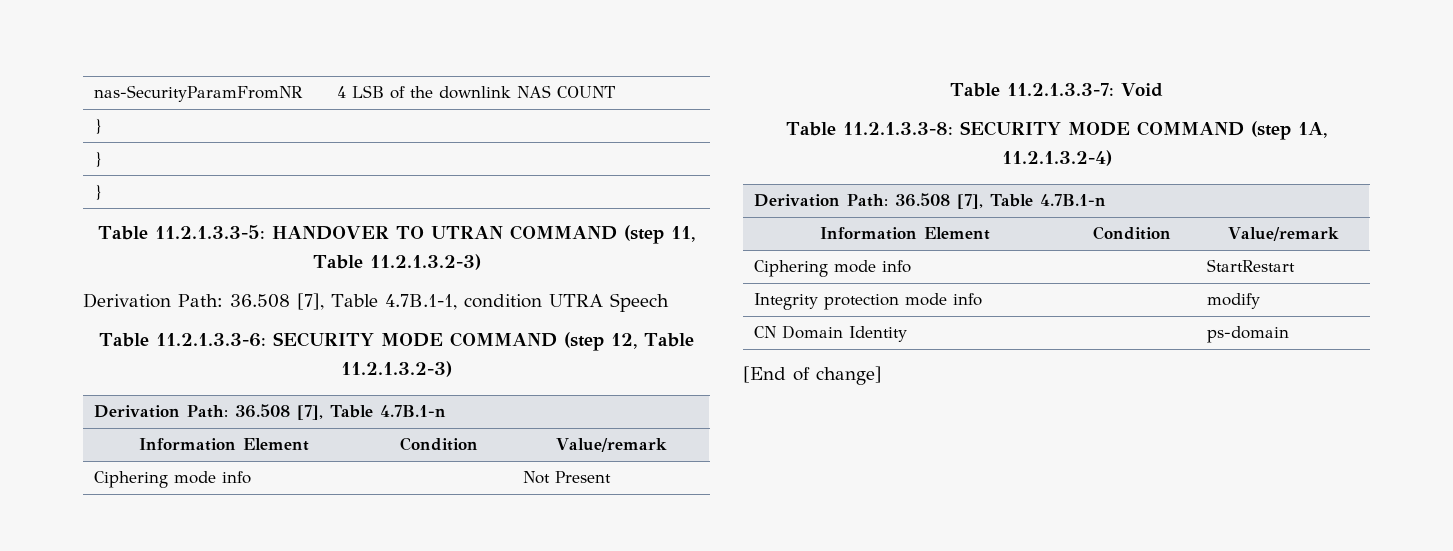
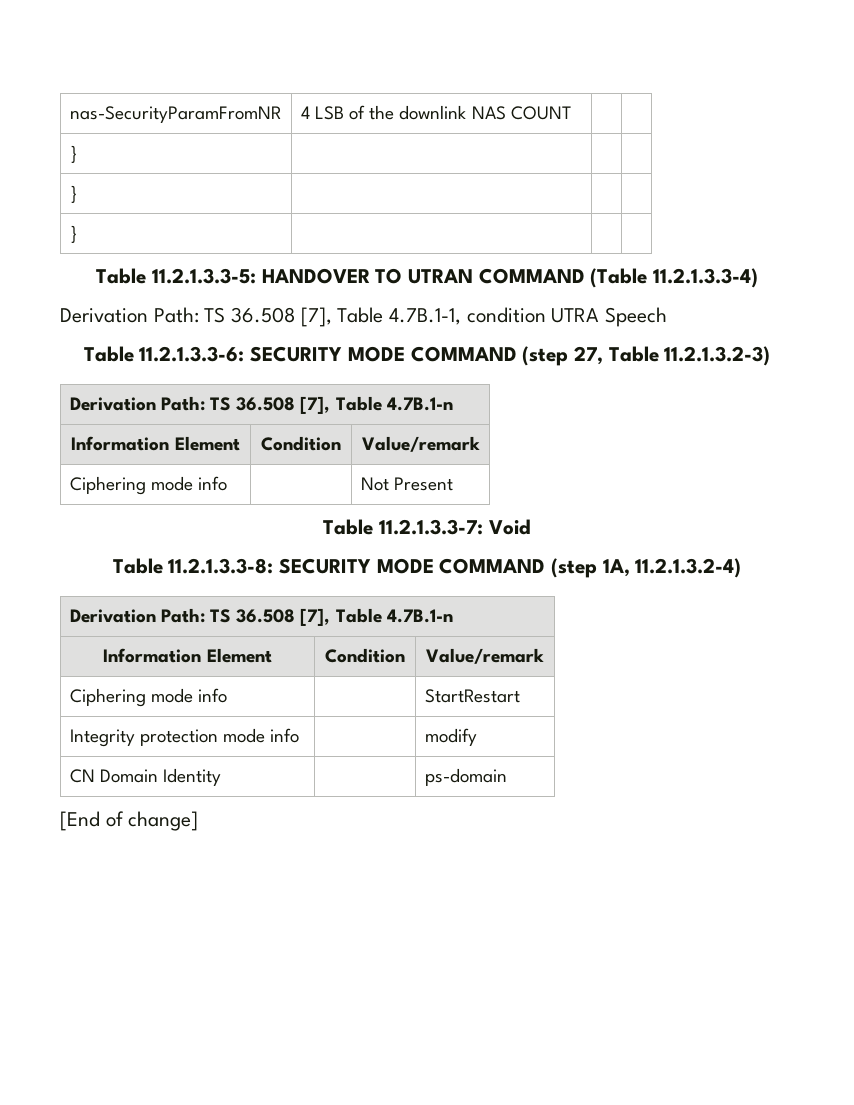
- Table 11.2.1.3.3-5: HANDOVER TO UTRAN COMMAND (step 11, Table 11.2.1.3.2-3)
- Derivation Path: 36.508 [7], Table 4.7B.1-1, condition UTRA Speech
+ Table 11.2.1.3.3-5: HANDOVER TO UTRAN COMMAND (Table 11.2.1.3.3-4)
+ Derivation Path: TS 36.508 [7], Table 4.7B.1-1, condition UTRA Speech
- Table 11.2.1.3.3-6: SECURITY MODE COMMAND (step 12, Table 11.2.1.3.2-3)
- Derivation Path: 36.508 [7], Table 4.7B.1-n
+ Table 11.2.1.3.3-6: SECURITY MODE COMMAND (step 27, Table 11.2.1.3.2-3)
+ Derivation Path: TS 36.508 [7], Table 4.7B.1-n
  Table 11.2.1.3.3-8: SECURITY MODE COMMAND (step 1A, 11.2.1.3.2-4)
- Derivation Path: 36.508 [7], Table 4.7B.1-n
+ Derivation Path: TS 36.508 [7], Table 4.7B.1-n

